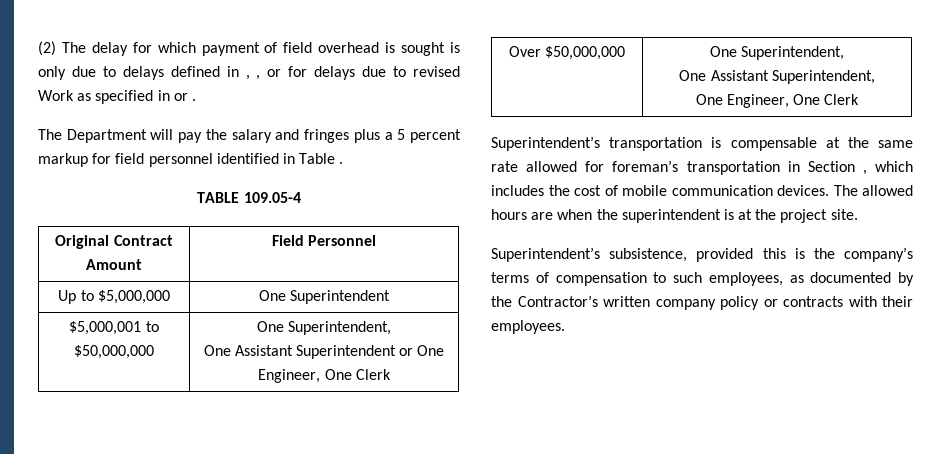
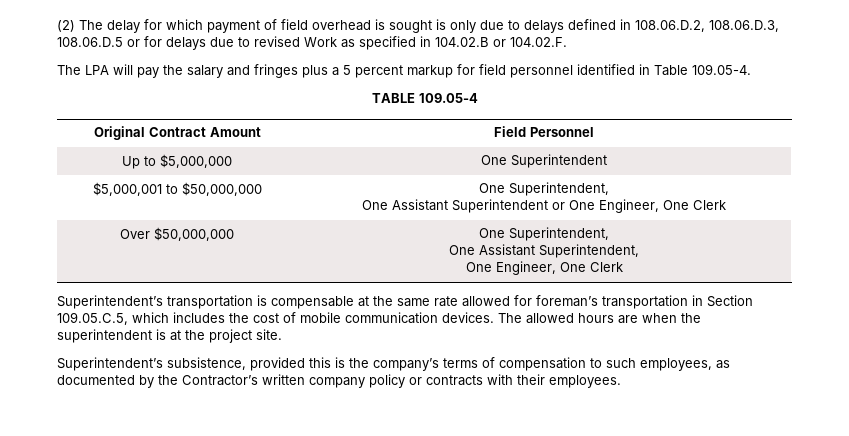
- (2) The delay for which payment of field overhead is sought is only due to delays defined in , , or for delays due to revised Work as specified in or .
- The Department will pay the salary and fringes plus a 5 percent markup for field personnel identified in Table .
+ (2) The delay for which payment of field overhead is sought is only due to delays defined in 108.06.D.2, 108.06.D.3, 108.06.D.5 or for delays due to revised Work as specified in 104.02.B or 104.02.F.
+ The LPA will pay the salary and fringes plus a 5 percent markup for field personnel identified in Table 109.05-4.
- Superintendent’s transportation is compensable at the same rate allowed for foreman’s transportation in Section , which includes the cost of mobile communication devices.
+ Superintendent’s transportation is compensable at the same rate allowed for foreman’s transportation in Section 109.05.C.5, which includes the cost of mobile communication devices.

